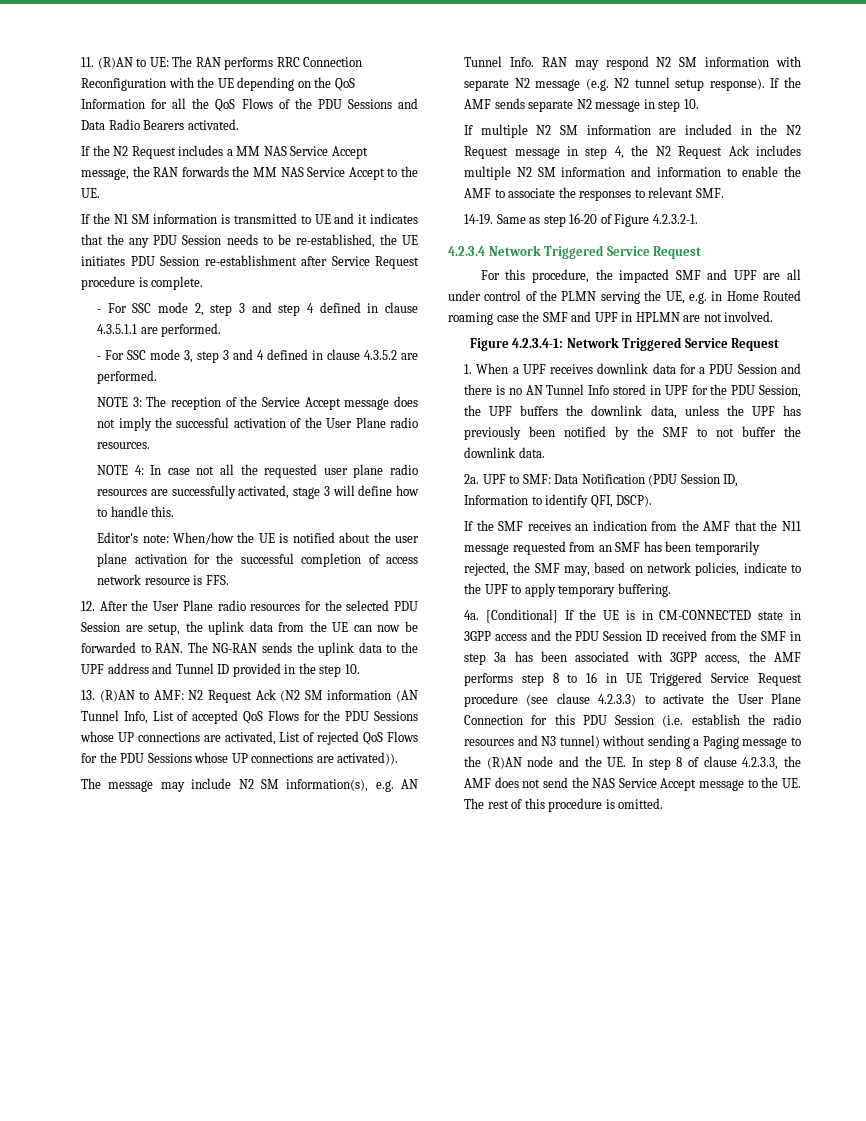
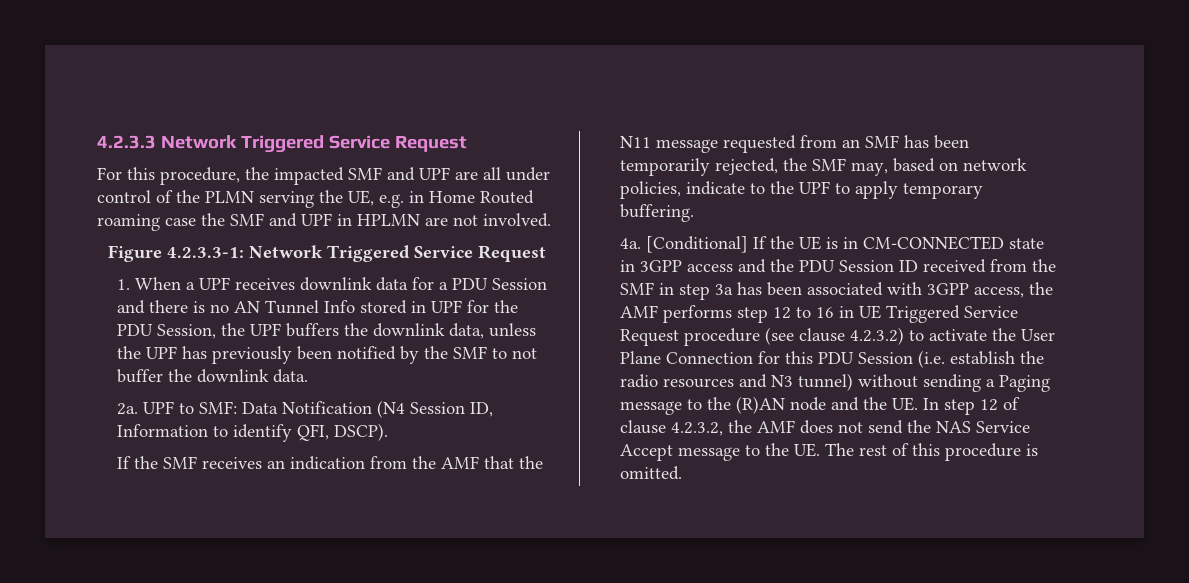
- 11. (R)AN to UE: The RAN performs RRC Connection Reconfiguration with the UE depending on the QoS Information for all the QoS Flows of the PDU Sessions and Data Radio Bearers activated.
- If the N2 Request includes a MM NAS Service Accept message, the RAN forwards the MM NAS Service Accept to the UE.
- If the N1 SM information is transmitted to UE and it indicates that the any PDU Session needs to be re-established, the UE initiates PDU Session re-establishment after Service Request procedure is complete.
- - For SSC mode 2, step 3 and step 4 defined in clause 4.3.5.1.1 are performed.
- - For SSC mode 3, step 3 and 4 defined in clause 4.3.5.2 are performed.
- NOTE 3: The reception of the Service Accept message does not imply the successful activation of the User Plane radio resources.
- NOTE 4: In case not all the requested user plane radio resources are successfully activated, stage 3 will define how to handle this.
- Editor's note: When/how the UE is notified about the user plane activation for the successful completion of access network resource is FFS.
- 12. After the User Plane radio resources for the selected PDU Session are setup, the uplink data from the UE can now be forwarded to RAN. The NG-RAN sends the uplink data to the UPF address and Tunnel ID provided in the step 10.
- 13. (R)AN to AMF: N2 Request Ack (N2 SM information (AN Tunnel Info, List of accepted QoS Flows for the PDU Sessions whose UP connections are activated, List of rejected QoS Flows for the PDU Sessions whose UP connections are activated)).
- The message may include N2 SM information(s), e.g. AN Tunnel Info. RAN may respond N2 SM information with separate N2 message (e.g. N2 tunnel setup response). If the AMF sends separate N2 message in step 10.
- If multiple N2 SM information are included in the N2 Request message in step 4, the N2 Request Ack includes multiple N2 SM information and information to enable the AMF to associate the responses to relevant SMF.
- 14-19. Same as step 16-20 of Figure 4.2.3.2-1.
- 4.2.3.4 Network Triggered Service Request
+ 4.2.3.3 Network Triggered Service Request
- Figure 4.2.3.4-1: Network Triggered Service Request
+ Figure 4.2.3.3-1: Network Triggered Service Request
- UPF to SMF: Data Notification (PDU Session ID, Information to identify QFI, DSCP).
+ UPF to SMF: Data Notification (N4 Session ID, Information to identify QFI, DSCP).
- [Conditional] If the UE is in CM-CONNECTED state in 3GPP access and the PDU Session ID received from the SMF in step 3a has been associated with 3GPP access, the AMF performs step 8 to 16 in UE Triggered Service Request procedure (see clause 4.2.3.3) to activate the User Plane Connection for this PDU Session (i.e. establish the radio resources and N3 tunnel) without sending a Paging message to the (R)AN node and the UE. In step 8 of clause 4.2.3.3, the AMF does not send the NAS Service Accept message to the UE. The rest of this procedure is omitted.
+ [Conditional] If the UE is in CM-CONNECTED state in 3GPP access and the PDU Session ID received from the SMF in step 3a has been associated with 3GPP access, the AMF performs step 12 to 16 in UE Triggered Service Request procedure (see clause 4.2.3.2) to activate the User Plane Connection for this PDU Session (i.e. establish the radio resources and N3 tunnel) without sending a Paging message to the (R)AN node and the UE. In step 12 of clause 4.2.3.2, the AMF does not send the NAS Service Accept message to the UE. The rest of this procedure is omitted.

